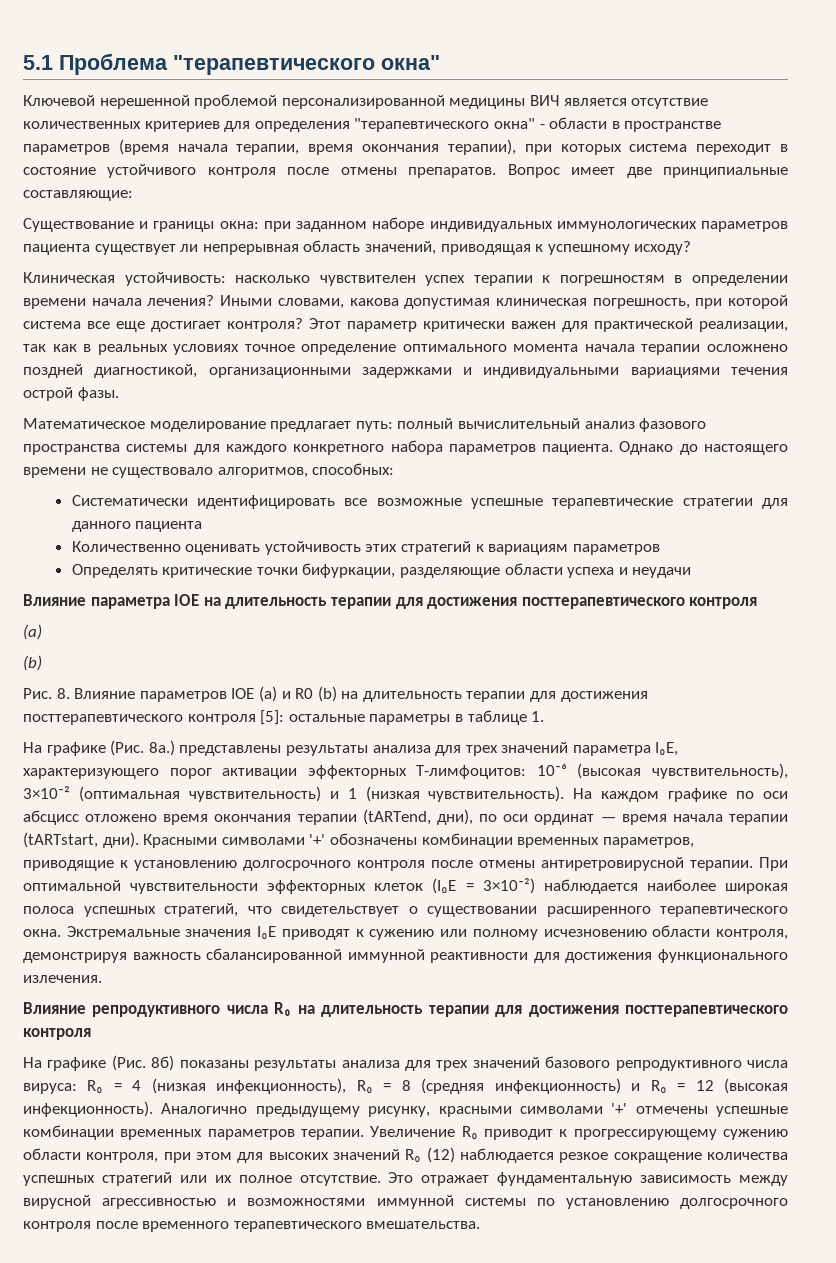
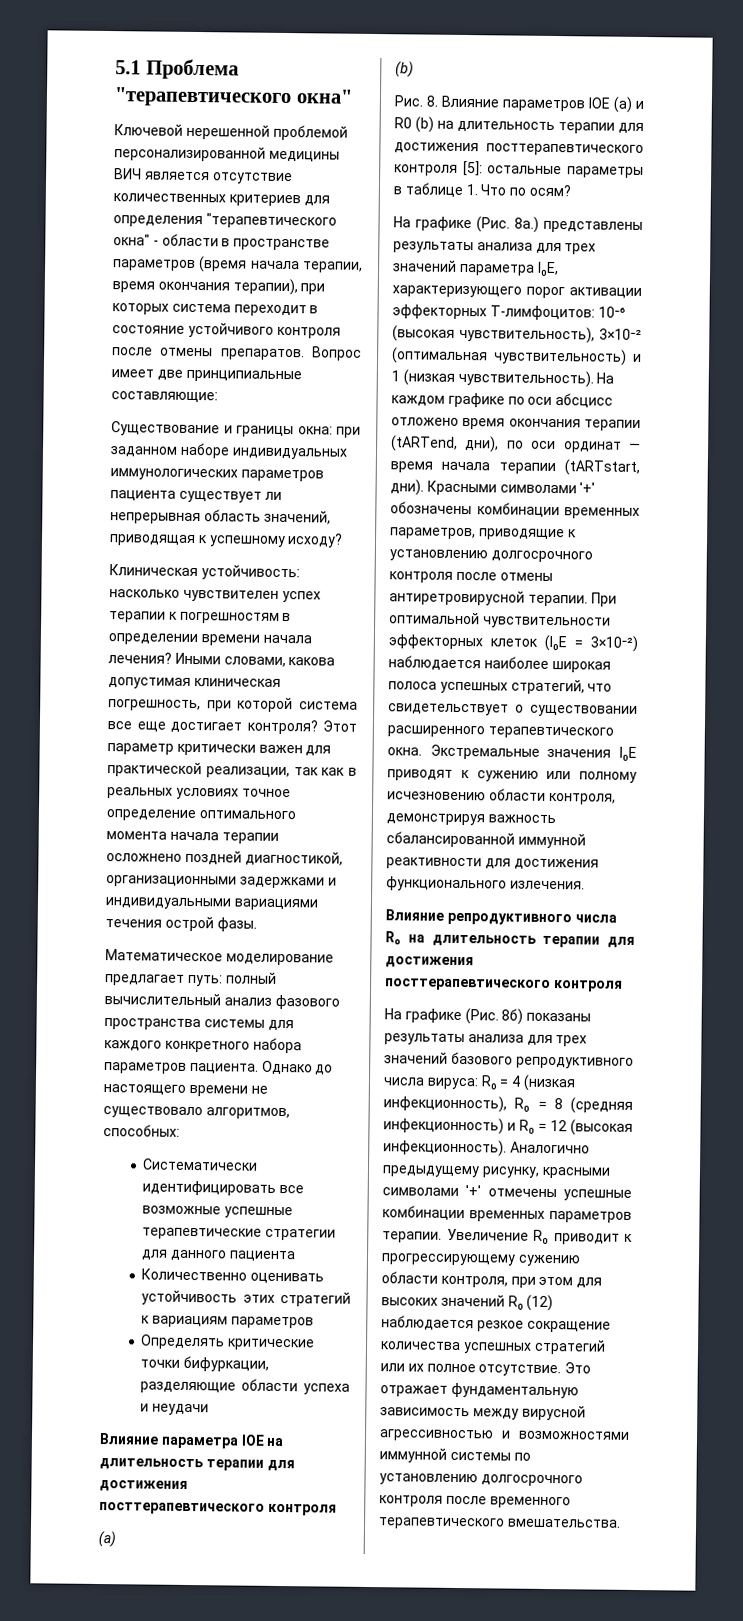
- Рис. 8. Влияние параметров IOE (a) и R0 (b) на длительность терапии для достижения посттерапевтического контроля [5]: остальные параметры в таблице 1.
+ Рис. 8. Влияние параметров IOE (a) и R0 (b) на длительность терапии для достижения посттерапевтического контроля [5]: остальные параметры в таблице 1. Что по осям?

